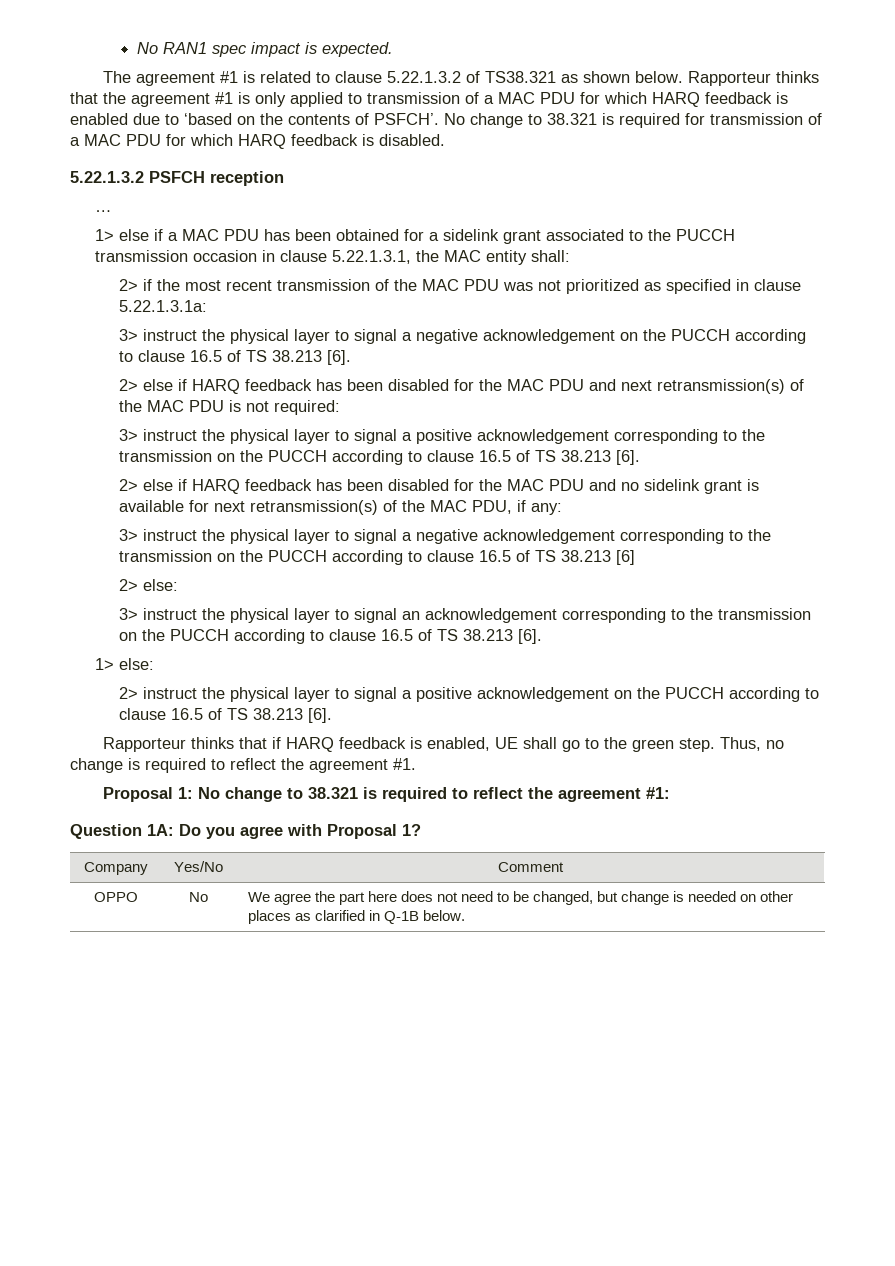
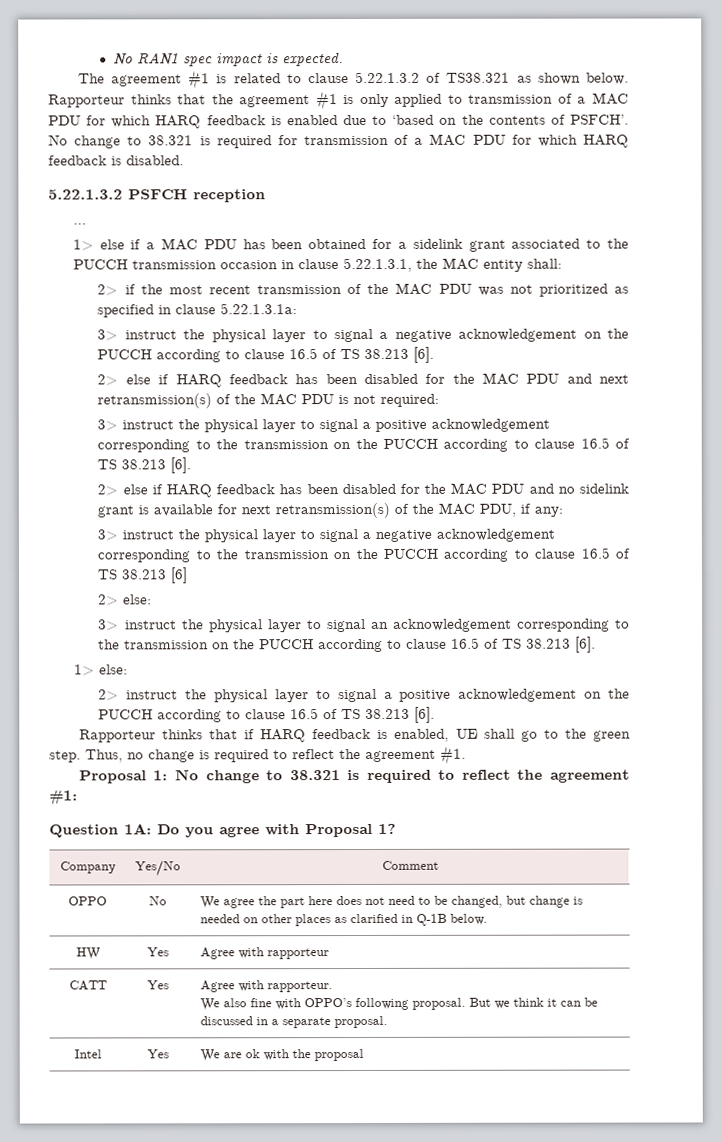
+ HW | Yes | Agree with rapporteur
+ CATT | Yes | Agree with rapporteur.
+ We also fine with OPPO’s following proposal. But we think it can be discussed in a separate proposal.
+ Intel | Yes | We are ok with the proposal

